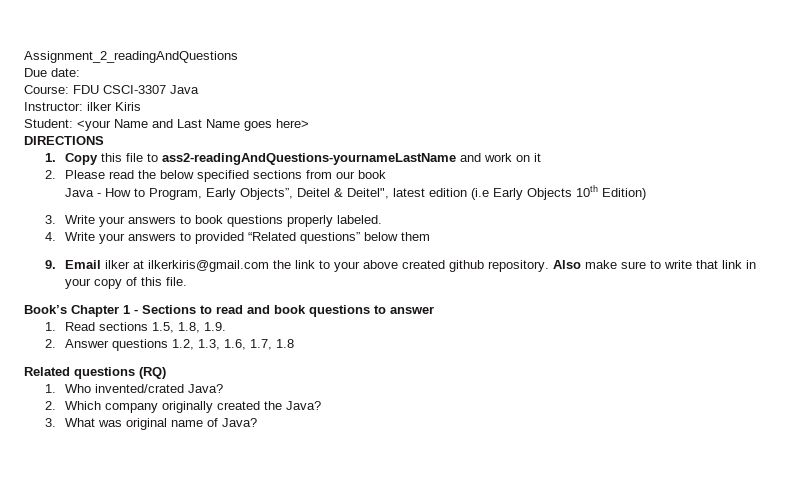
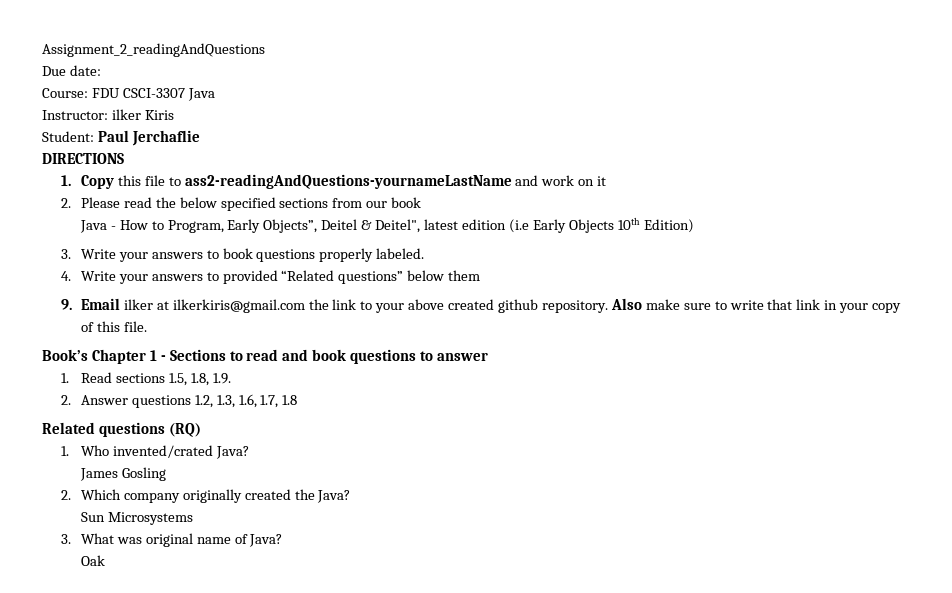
- Student: <your Name and Last Name goes here>
+ Student: Paul Jerchaflie
+ James Gosling
+ Sun Microsystems
+ Oak

